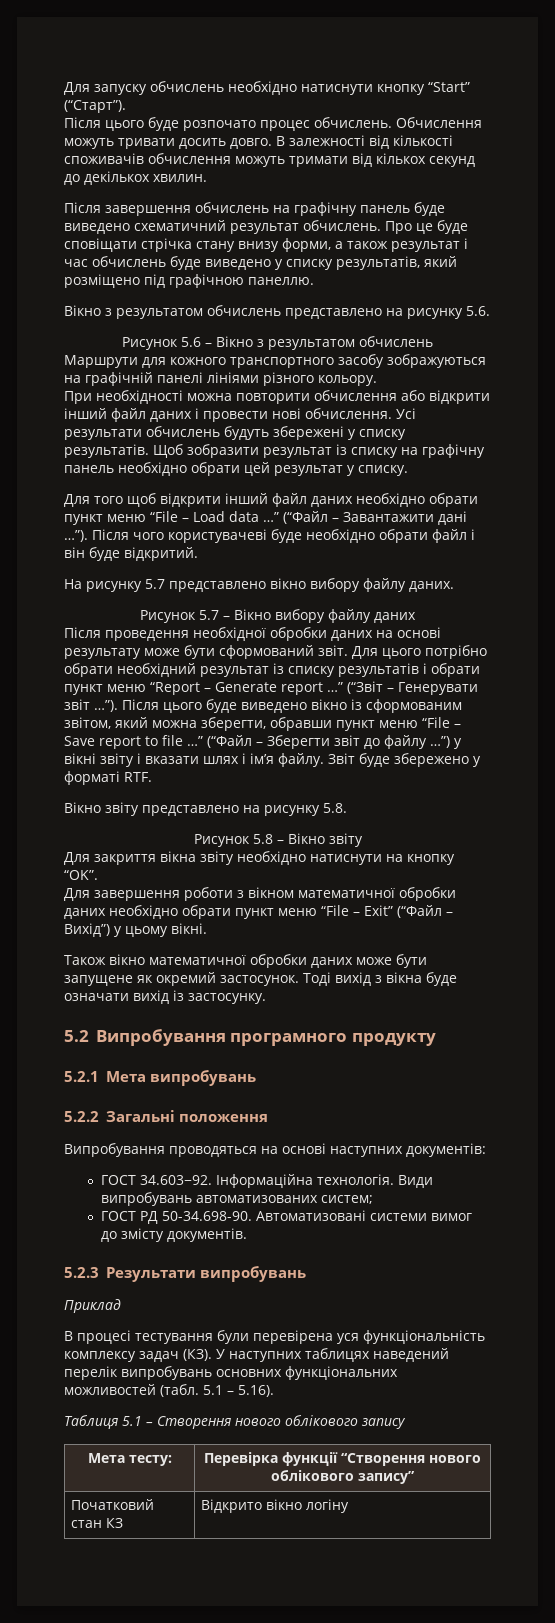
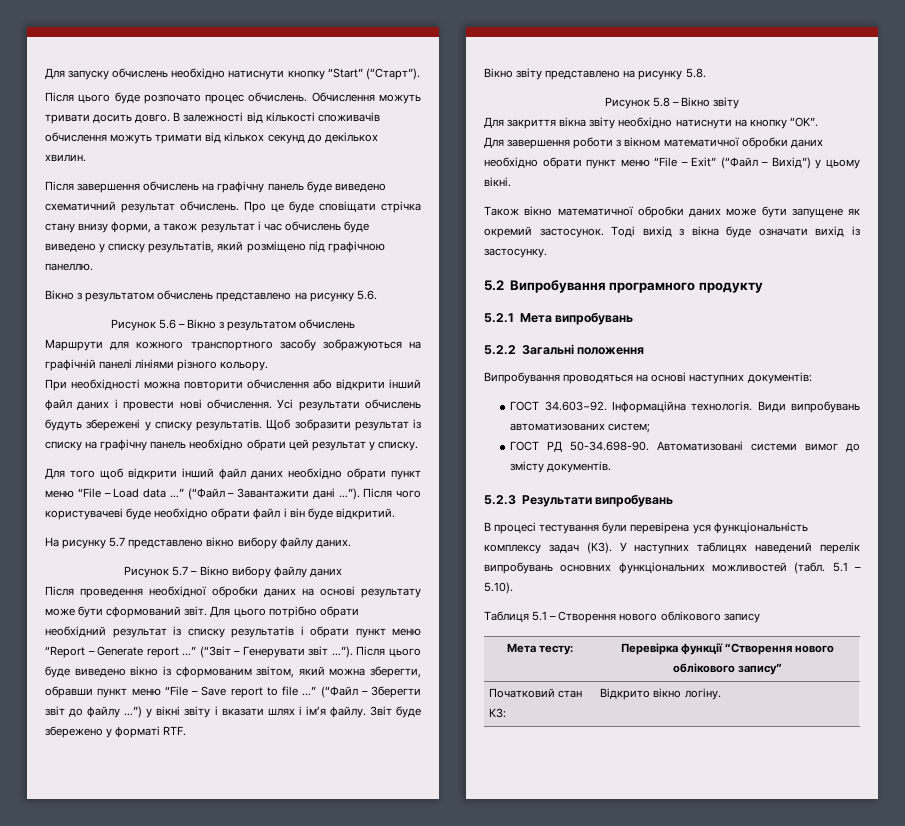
- Приклад
- 5.1 – 5.16).
+ 5.1 – 5.10).
- Початковий стан КЗ | Відкрито вікно логіну
+ Початковий стан КЗ: | Відкрито вікно логіну.

